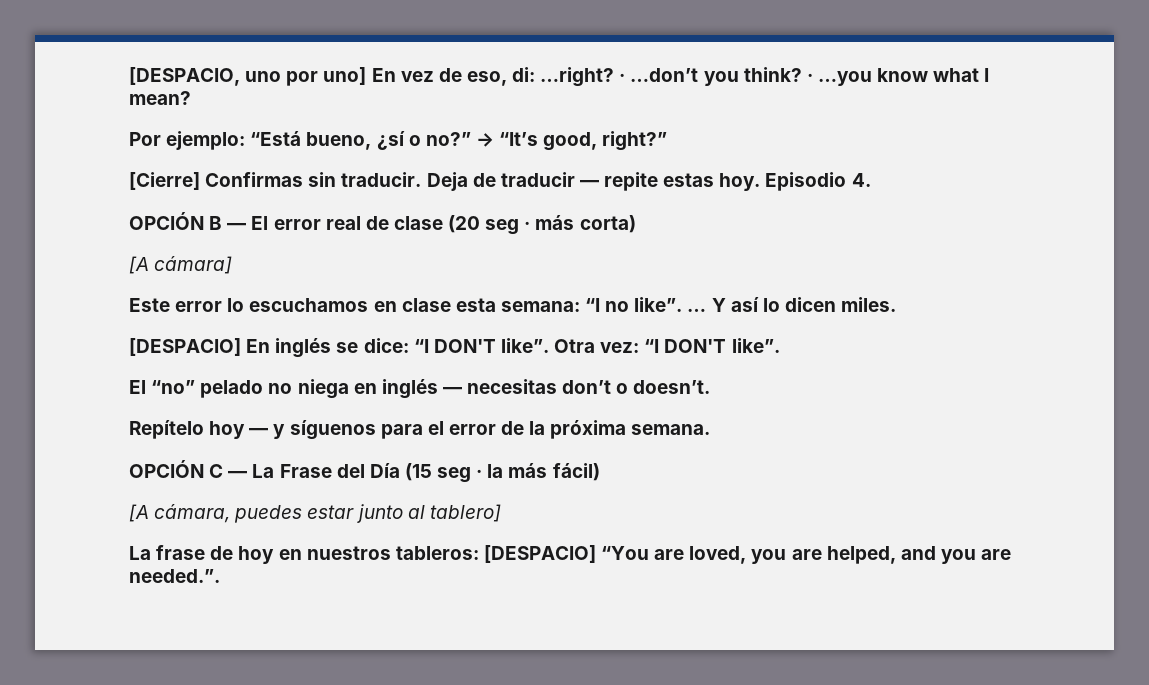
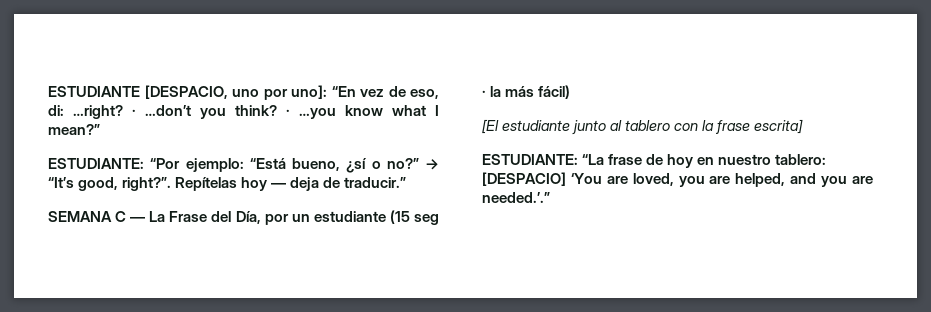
- [DESPACIO, uno por uno] En vez de eso, di: …right?
+ ESTUDIANTE [DESPACIO, uno por uno]: “En vez de eso, di: …right?
- · …you know what I mean?
- Por ejemplo: “Está bueno, ¿sí o no?”
+ · …you know what I mean?”
+ ESTUDIANTE: “Por ejemplo: “Está bueno, ¿sí o no?”
- → “It’s good, right?”
- [Cierre] Confirmas sin traducir. Deja de traducir — repite estas hoy. Episodio 4.
- OPCIÓN B — El error real de clase (20 seg · más corta)
- [A cámara]
- Este error lo escuchamos en clase esta semana: “I no like”. … Y así lo dicen miles.
- [DESPACIO] En inglés se dice: “I DON'T like”. Otra vez: “I DON'T like”.
- El “no” pelado no niega en inglés — necesitas don’t o doesn’t.
- Repítelo hoy — y síguenos para el error de la próxima semana.
- OPCIÓN C — La Frase del Día (15 seg · la más fácil)
+ → “It’s good, right?”. Repítelas hoy — deja de traducir.”
+ SEMANA C — La Frase del Día, por un estudiante (15 seg · la más fácil)
- [A cámara, puedes estar junto al tablero]
- La frase de hoy en nuestros tableros: [DESPACIO] “You are loved, you are helped, and you are needed.”.
+ [El estudiante junto al tablero con la frase escrita]
+ ESTUDIANTE: “La frase de hoy en nuestro tablero: [DESPACIO] ‘You are loved, you are helped, and you are needed.’.”

